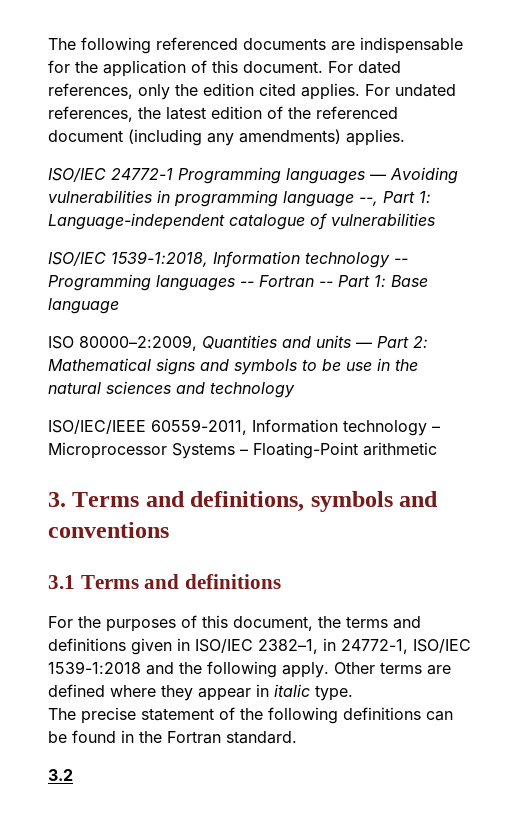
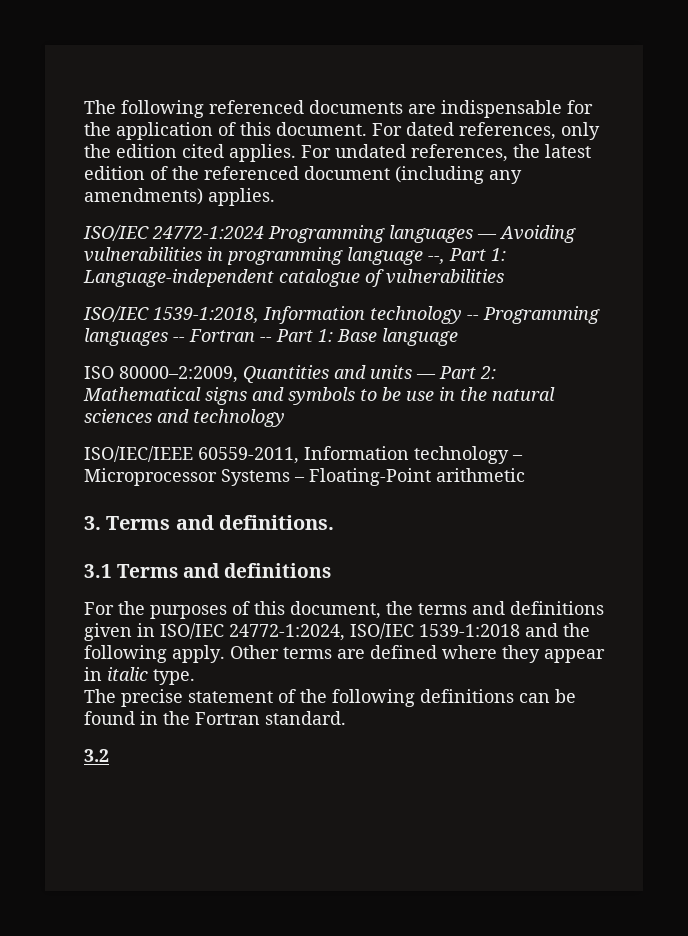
- ISO/IEC 24772-1 Programming languages — Avoiding vulnerabilities in programming language --, Part 1: Language-independent catalogue of vulnerabilities
+ ISO/IEC 24772-1:2024 Programming languages — Avoiding vulnerabilities in programming language --, Part 1: Language-independent catalogue of vulnerabilities
- 3. Terms and definitions, symbols and conventions
+ 3. Terms and definitions.
- For the purposes of this document, the terms and definitions given in ISO/IEC 2382–1, in 24772-1, ISO/IEC 1539-1:2018 and the following apply.
+ For the purposes of this document, the terms and definitions given in ISO/IEC 24772-1:2024, ISO/IEC 1539-1:2018 and the following apply.

